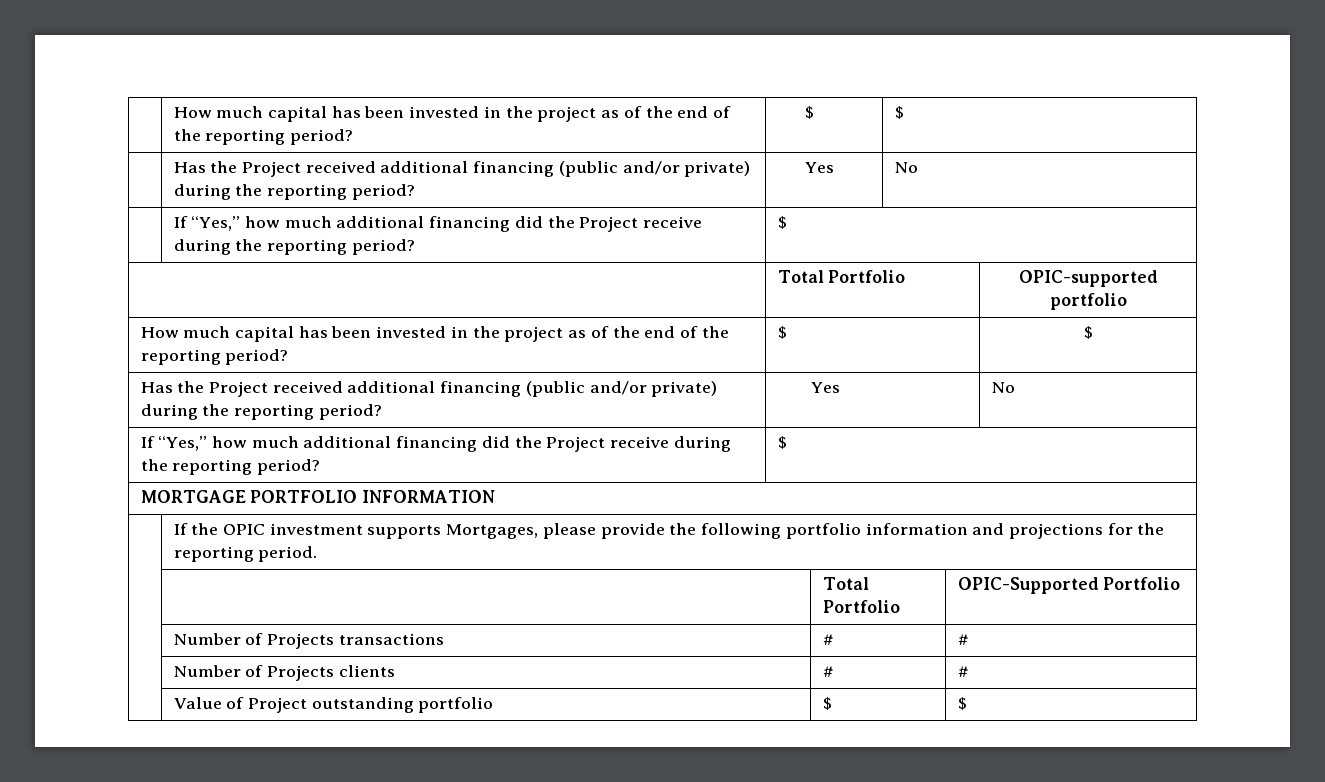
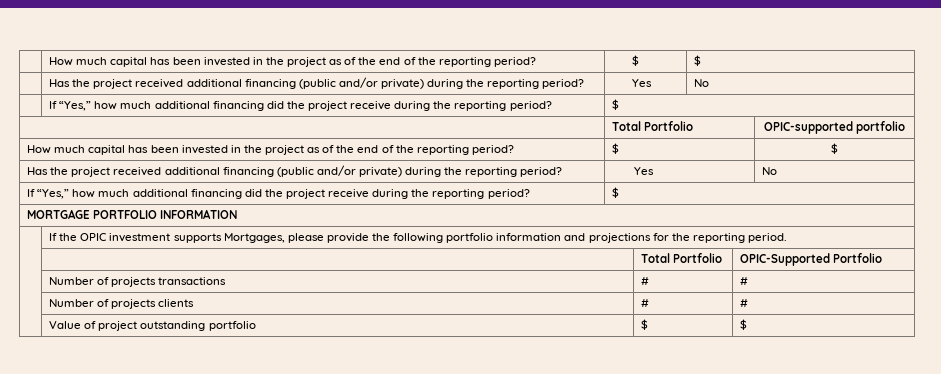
- | Has the Project received additional financing (public and/or private) during the reporting period? | Yes | No
+ | Has the project received additional financing (public and/or private) during the reporting period? | Yes | No
- | If “Yes,” how much additional financing did the Project receive during the reporting period? | $
+ | If “Yes,” how much additional financing did the project receive during the reporting period? | $
  | Total Portfolio | OPIC-supported portfolio
  How much capital has been invested in the project as of the end of the reporting period? | $ | $
- Has the Project received additional financing (public and/or private) during the reporting period? | Yes | No
- If “Yes,” how much additional financing did the Project receive during the reporting period? | $
+ Has the project received additional financing (public and/or private) during the reporting period? | Yes | No
+ If “Yes,” how much additional financing did the project receive during the reporting period? | $
- | Number of Projects transactions | # | #
+ | Number of projects transactions | # | #
- | Number of Projects clients | # | #
+ | Number of projects clients | # | #
- | Value of Project outstanding portfolio | $ | $
+ | Value of project outstanding portfolio | $ | $

